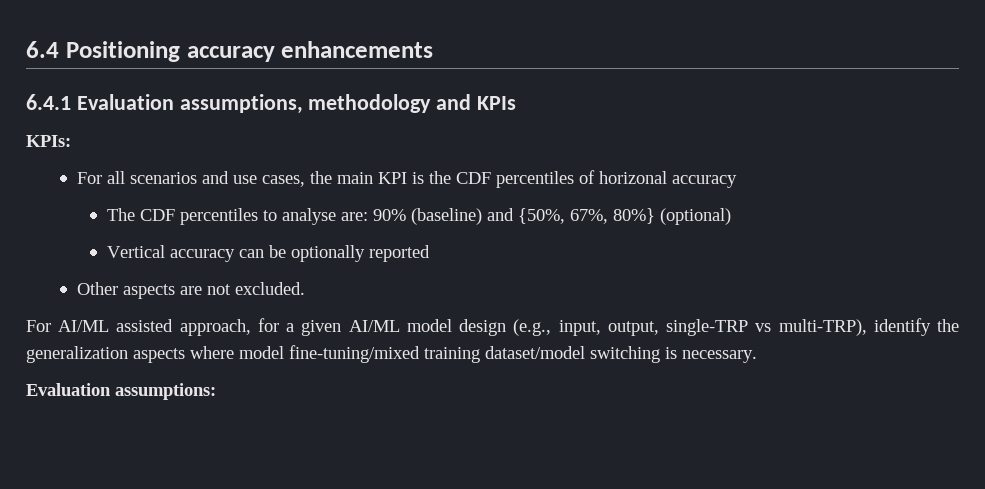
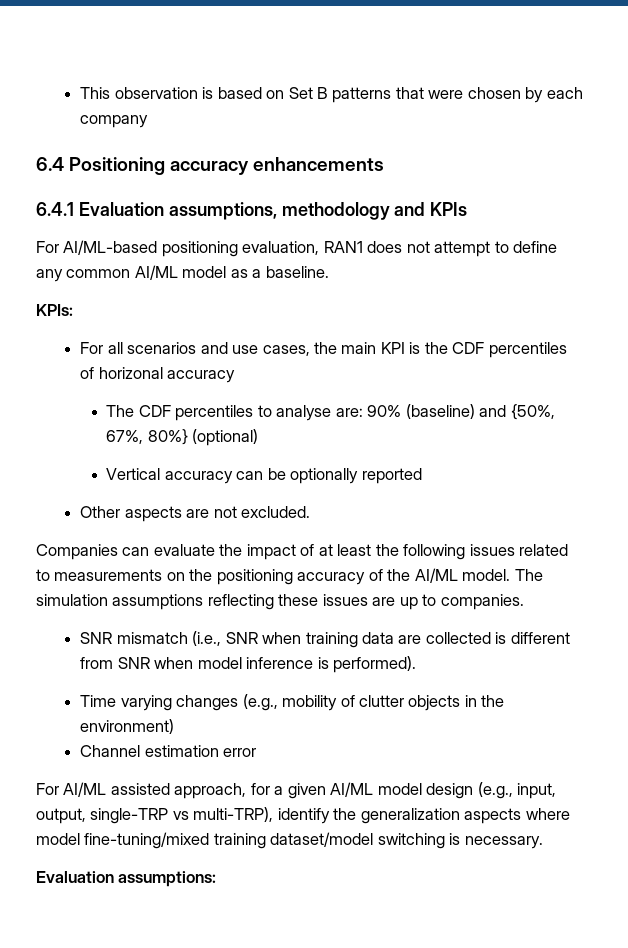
+ This observation is based on Set B patterns that were chosen by each company
+ For AI/ML-based positioning evaluation, RAN1 does not attempt to define any common AI/ML model as a baseline.
+ Companies can evaluate the impact of at least the following issues related to measurements on the positioning accuracy of the AI/ML model. The simulation assumptions reflecting these issues are up to companies.
+ SNR mismatch (i.e., SNR when training data are collected is different from SNR when model inference is performed).
+ Time varying changes (e.g., mobility of clutter objects in the environment)
+ Channel estimation error

